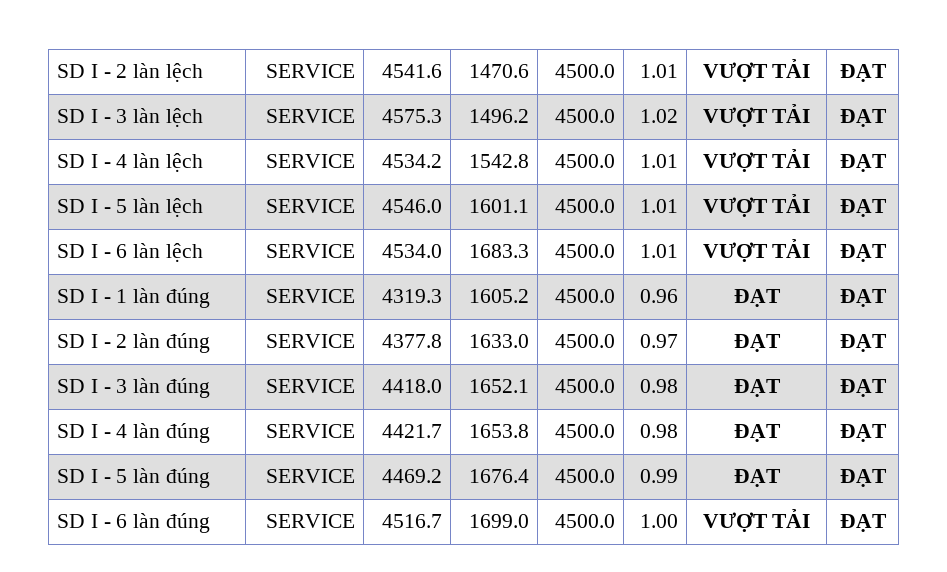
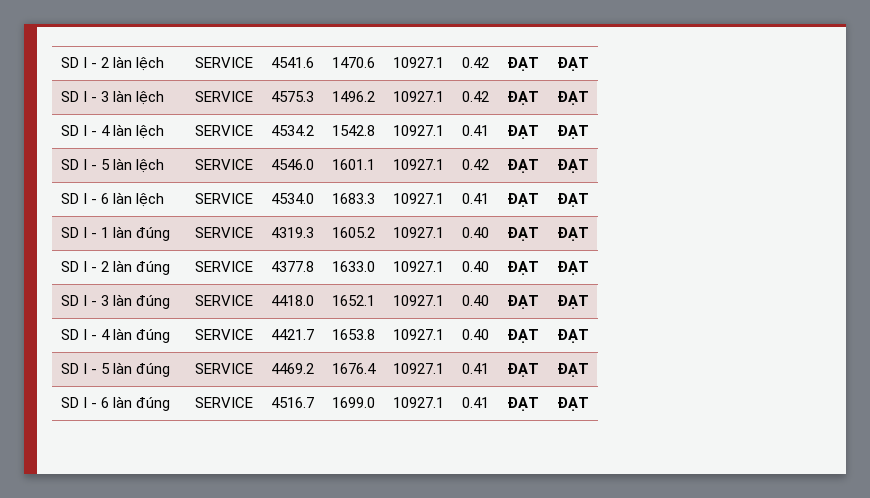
- SD I - 2 làn lệch | SERVICE | 4541.6 | 1470.6 | 4500.0 | 1.01 | VƯỢT TẢI | ĐẠT
+ SD I - 2 làn lệch | SERVICE | 4541.6 | 1470.6 | 10927.1 | 0.42 | ĐẠT | ĐẠT
- SD I - 3 làn lệch | SERVICE | 4575.3 | 1496.2 | 4500.0 | 1.02 | VƯỢT TẢI | ĐẠT
+ SD I - 3 làn lệch | SERVICE | 4575.3 | 1496.2 | 10927.1 | 0.42 | ĐẠT | ĐẠT
- SD I - 4 làn lệch | SERVICE | 4534.2 | 1542.8 | 4500.0 | 1.01 | VƯỢT TẢI | ĐẠT
+ SD I - 4 làn lệch | SERVICE | 4534.2 | 1542.8 | 10927.1 | 0.41 | ĐẠT | ĐẠT
- SD I - 5 làn lệch | SERVICE | 4546.0 | 1601.1 | 4500.0 | 1.01 | VƯỢT TẢI | ĐẠT
+ SD I - 5 làn lệch | SERVICE | 4546.0 | 1601.1 | 10927.1 | 0.42 | ĐẠT | ĐẠT
- SD I - 6 làn lệch | SERVICE | 4534.0 | 1683.3 | 4500.0 | 1.01 | VƯỢT TẢI | ĐẠT
+ SD I - 6 làn lệch | SERVICE | 4534.0 | 1683.3 | 10927.1 | 0.41 | ĐẠT | ĐẠT
- SD I - 1 làn đúng | SERVICE | 4319.3 | 1605.2 | 4500.0 | 0.96 | ĐẠT | ĐẠT
+ SD I - 1 làn đúng | SERVICE | 4319.3 | 1605.2 | 10927.1 | 0.40 | ĐẠT | ĐẠT
- SD I - 2 làn đúng | SERVICE | 4377.8 | 1633.0 | 4500.0 | 0.97 | ĐẠT | ĐẠT
+ SD I - 2 làn đúng | SERVICE | 4377.8 | 1633.0 | 10927.1 | 0.40 | ĐẠT | ĐẠT
- SD I - 3 làn đúng | SERVICE | 4418.0 | 1652.1 | 4500.0 | 0.98 | ĐẠT | ĐẠT
+ SD I - 3 làn đúng | SERVICE | 4418.0 | 1652.1 | 10927.1 | 0.40 | ĐẠT | ĐẠT
- SD I - 4 làn đúng | SERVICE | 4421.7 | 1653.8 | 4500.0 | 0.98 | ĐẠT | ĐẠT
+ SD I - 4 làn đúng | SERVICE | 4421.7 | 1653.8 | 10927.1 | 0.40 | ĐẠT | ĐẠT
- SD I - 5 làn đúng | SERVICE | 4469.2 | 1676.4 | 4500.0 | 0.99 | ĐẠT | ĐẠT
+ SD I - 5 làn đúng | SERVICE | 4469.2 | 1676.4 | 10927.1 | 0.41 | ĐẠT | ĐẠT
- SD I - 6 làn đúng | SERVICE | 4516.7 | 1699.0 | 4500.0 | 1.00 | VƯỢT TẢI | ĐẠT
+ SD I - 6 làn đúng | SERVICE | 4516.7 | 1699.0 | 10927.1 | 0.41 | ĐẠT | ĐẠT

